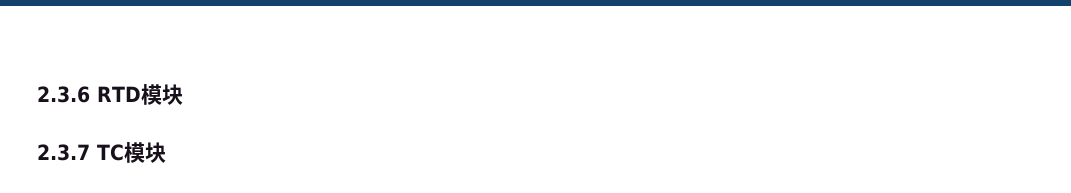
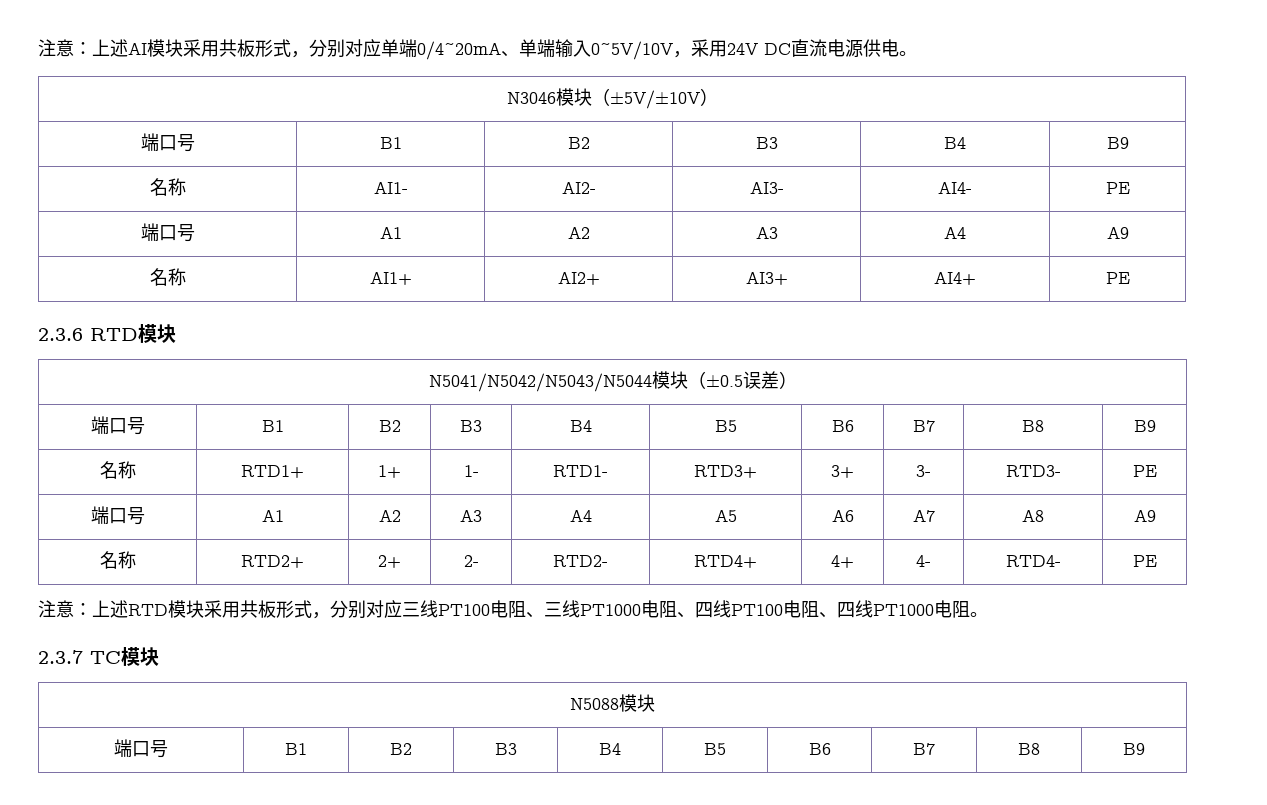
+ 注意：上述AI模块采用共板形式，分别对应单端0/4~20mA、单端输入0~5V/10V，采用24V DC直流电源供电。
+ N3046模块（±5V/±10V）
+ 端口号 | B1 | B2 | B3 | B4 | B9
+ 名称 | AI1- | AI2- | AI3- | AI4- | PE
+ 端口号 | A1 | A2 | A3 | A4 | A9
+ 名称 | AI1+ | AI2+ | AI3+ | AI4+ | PE
  2.3.6 RTD模块
+ N5041/N5042/N5043/N5044模块（±0.5误差）
+ 端口号 | B1 | B2 | B3 | B4 | B5 | B6 | B7 | B8 | B9
+ 名称 | RTD1+ | 1+ | 1- | RTD1- | RTD3+ | 3+ | 3- | RTD3- | PE
+ 端口号 | A1 | A2 | A3 | A4 | A5 | A6 | A7 | A8 | A9
+ 名称 | RTD2+ | 2+ | 2- | RTD2- | RTD4+ | 4+ | 4- | RTD4- | PE
+ 注意：上述RTD模块采用共板形式，分别对应三线PT100电阻、三线PT1000电阻、四线PT100电阻、四线PT1000电阻。
  2.3.7 TC模块
+ N5088模块
+ 端口号 | B1 | B2 | B3 | B4 | B5 | B6 | B7 | B8 | B9

